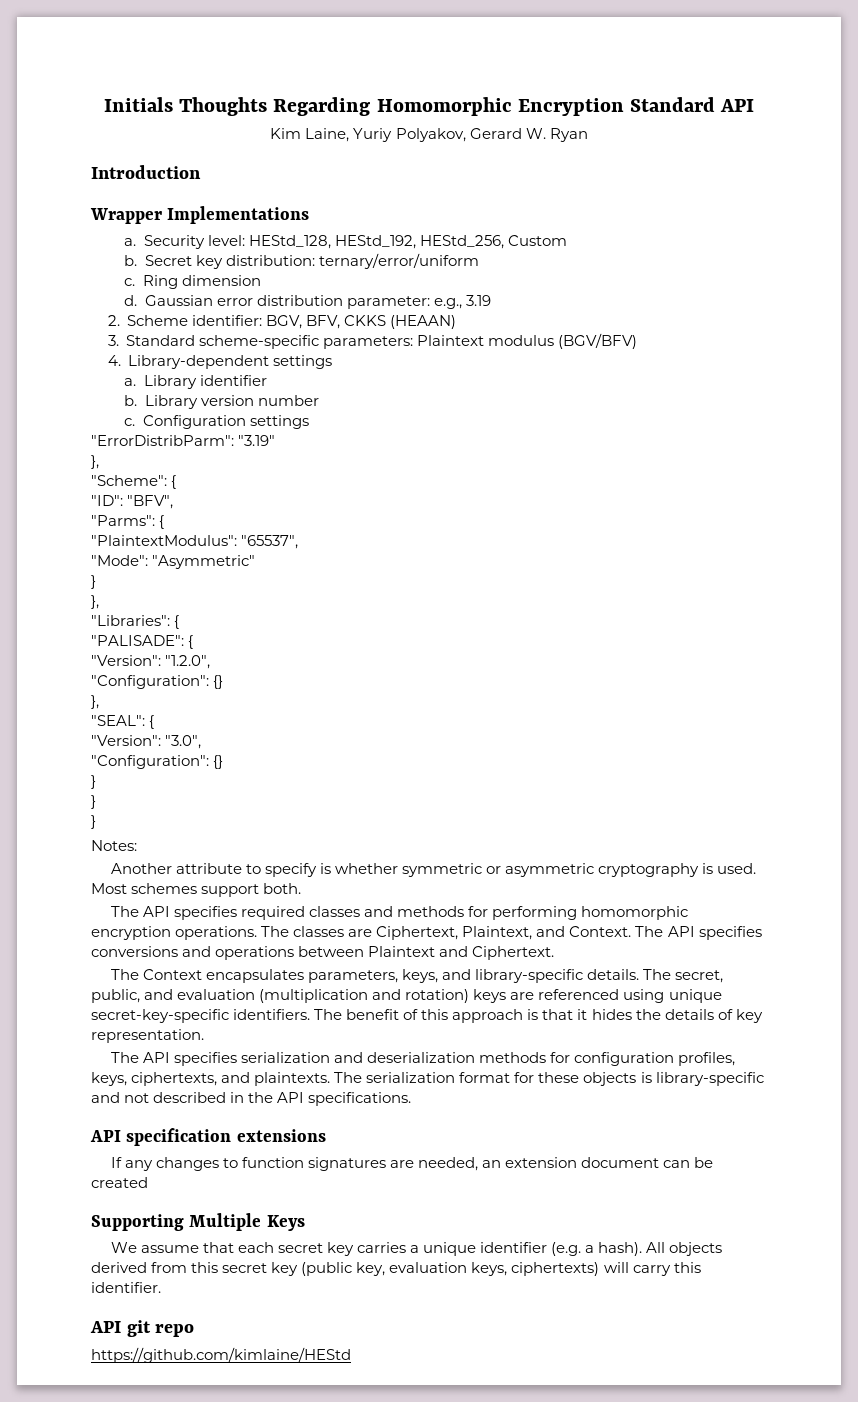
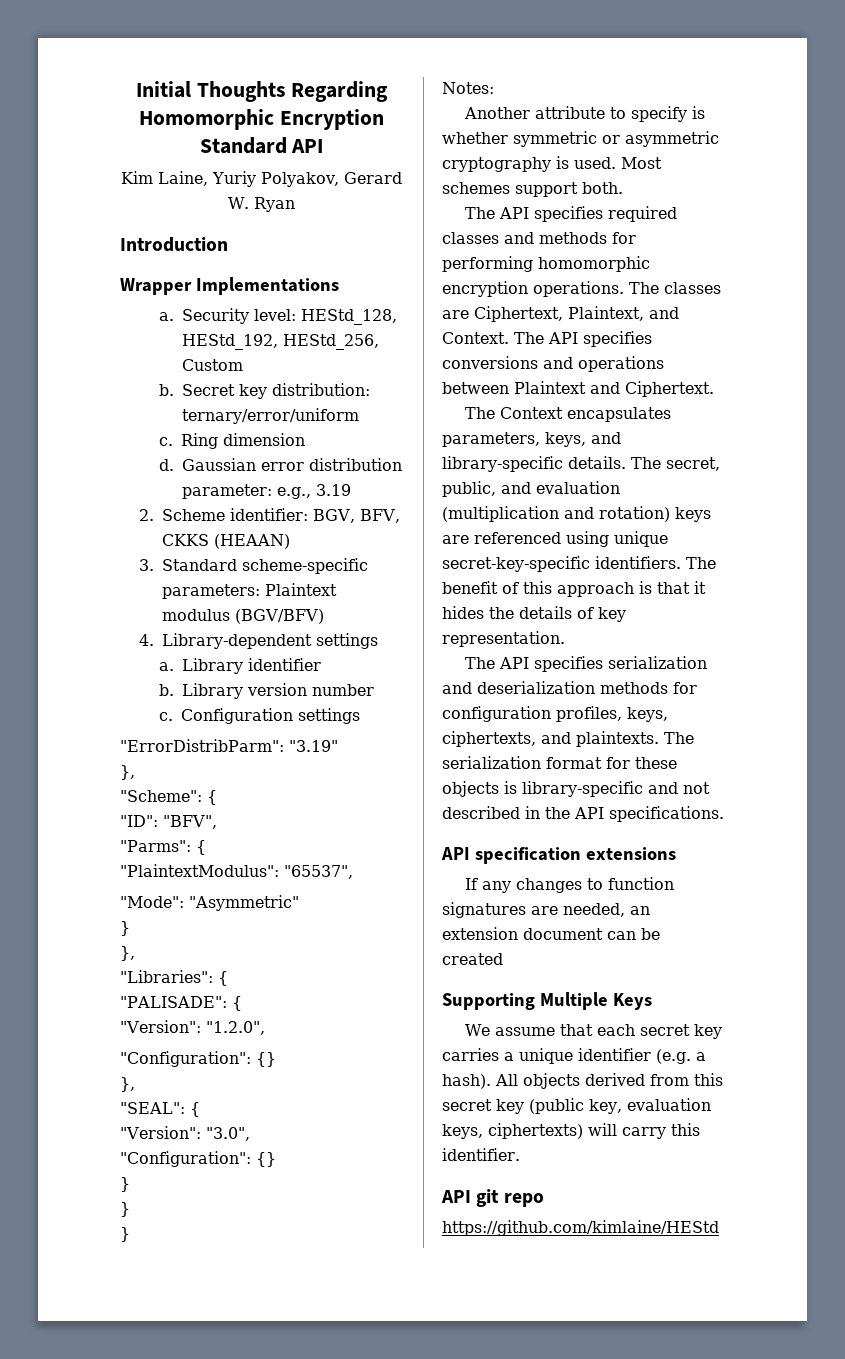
- Initials Thoughts Regarding Homomorphic Encryption Standard API
+ Initial Thoughts Regarding Homomorphic Encryption Standard API

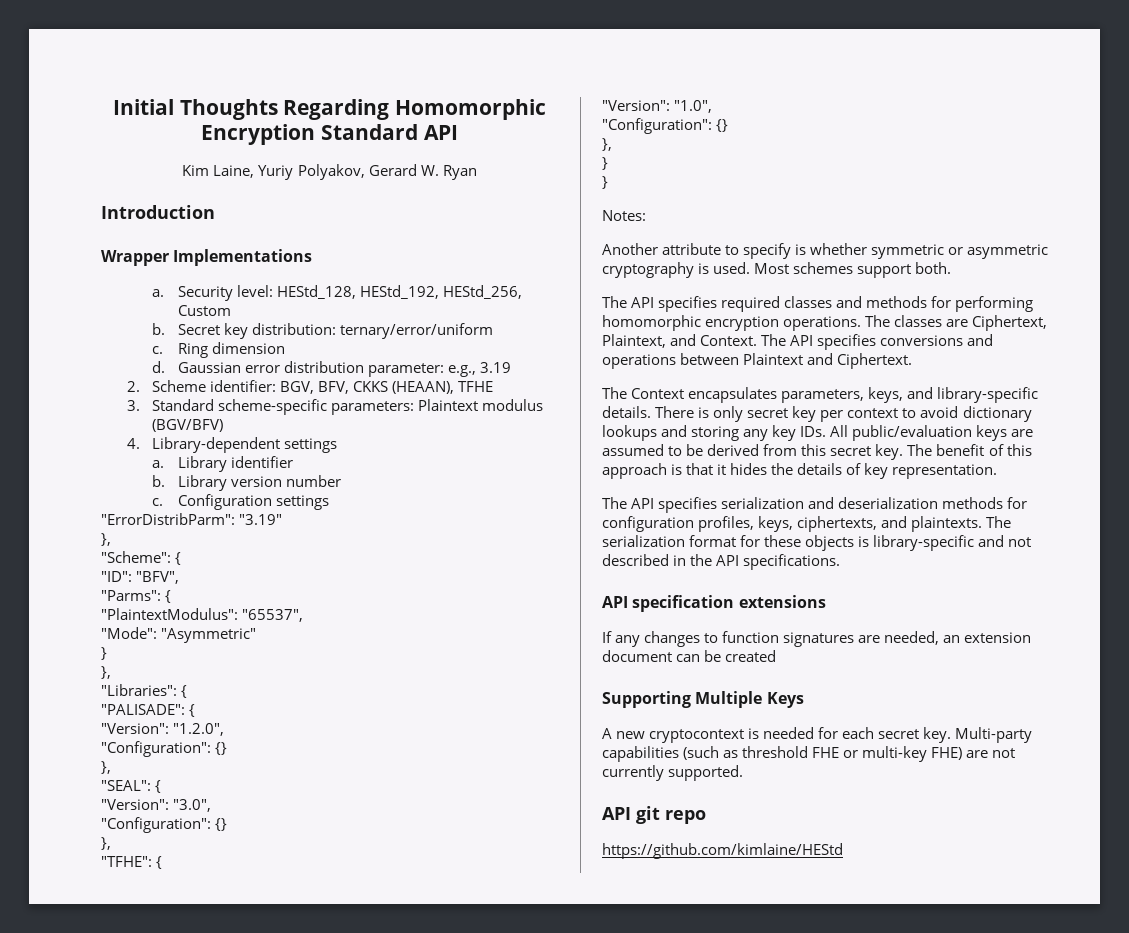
- 2. Scheme identifier: BGV, BFV, CKKS (HEAAN)
+ 2. Scheme identifier: BGV, BFV, CKKS (HEAAN), TFHE
  "Version": "3.0",
  "Configuration": {}
- }
+ },
+ "TFHE": {
+ "Version": "1.0",
+ "Configuration": {}
+ },
- The secret, public, and evaluation (multiplication and rotation) keys are referenced using unique secret-key-specific identifiers.
+ There is only secret key per context to avoid dictionary lookups and storing any key IDs. All public/evaluation keys are assumed to be derived from this secret key.
- We assume that each secret key carries a unique identifier (e.g. a hash). All objects derived from this secret key (public key, evaluation keys, ciphertexts) will carry this identifier.
+ A new cryptocontext is needed for each secret key. Multi-party capabilities (such as threshold FHE or multi-key FHE) are not currently supported.

